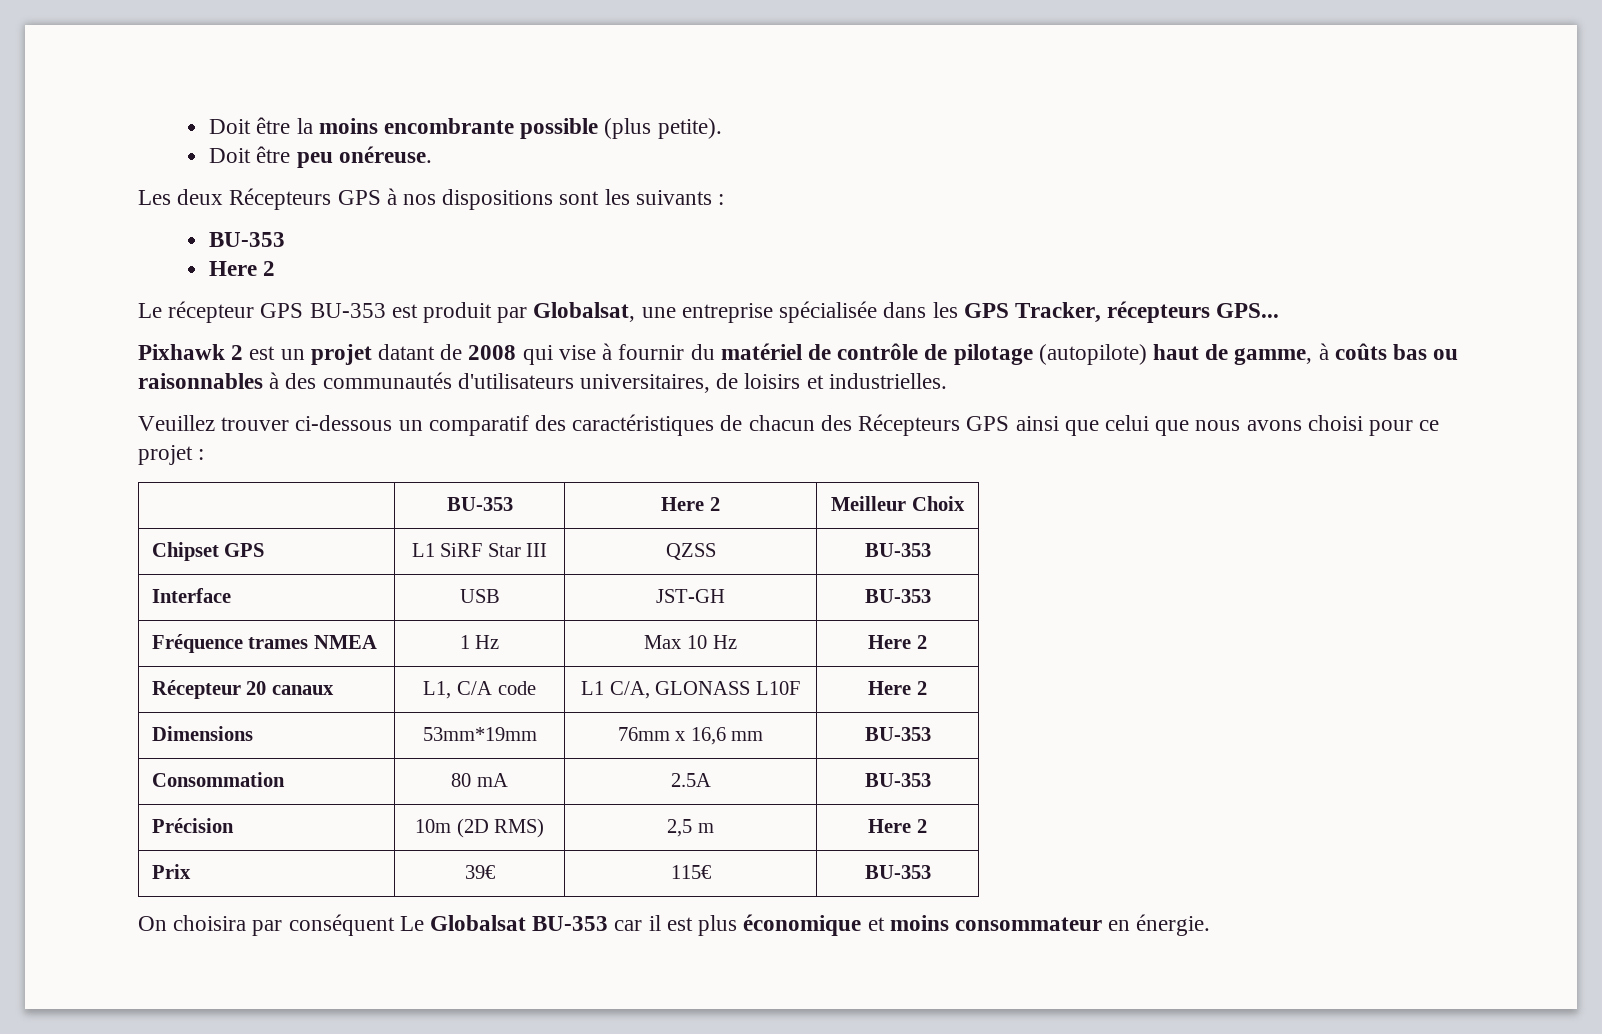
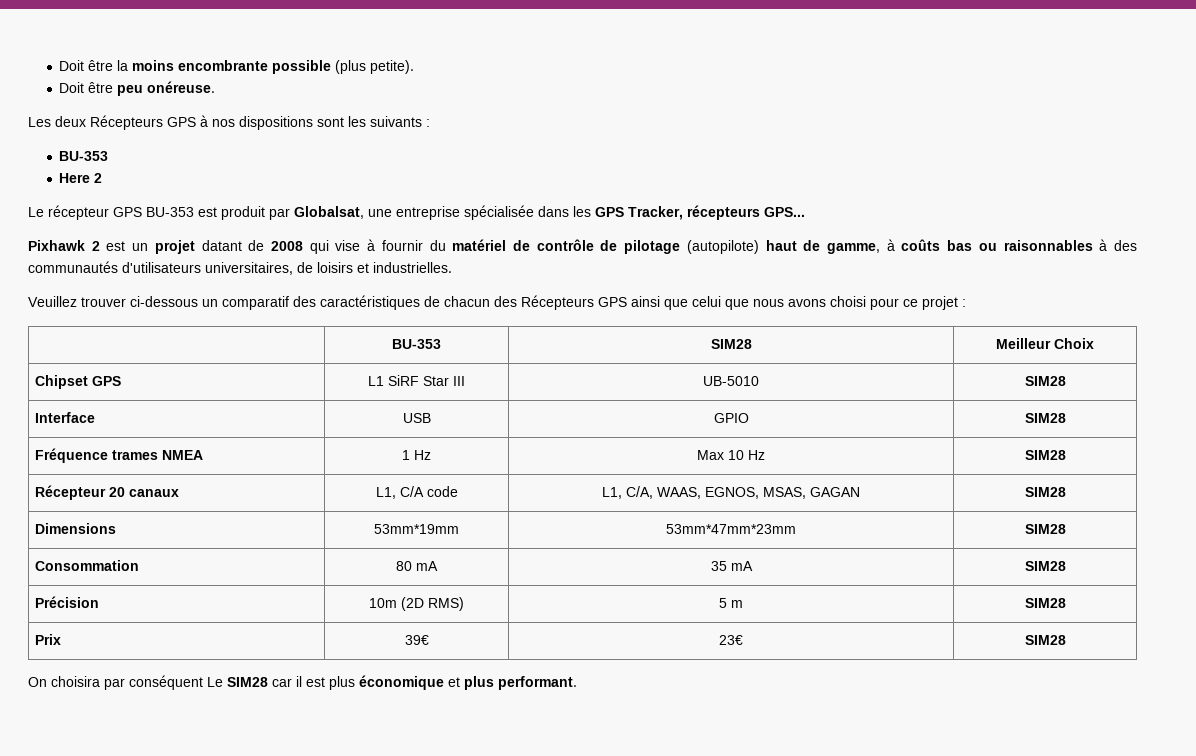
- | BU-353 | Here 2 | Meilleur Choix
+ | BU-353 | SIM28 | Meilleur Choix
- Chipset GPS | L1 SiRF Star III | QZSS | BU-353
+ Chipset GPS | L1 SiRF Star III | UB-5010 | SIM28
- Interface | USB | JST-GH | BU-353
+ Interface | USB | GPIO | SIM28
- Fréquence trames NMEA | 1 Hz | Max 10 Hz | Here 2
+ Fréquence trames NMEA | 1 Hz | Max 10 Hz | SIM28
- Récepteur 20 canaux | L1, C/A code | L1 C/A, GLONASS L10F | Here 2
- Dimensions | 53mm*19mm | 76mm x 16,6 mm | BU-353
+ Récepteur 20 canaux | L1, C/A code | L1, C/A, WAAS, EGNOS, MSAS, GAGAN | SIM28
+ Dimensions | 53mm*19mm | 53mm*47mm*23mm | SIM28
- Consommation | 80 mA | 2.5A | BU-353
+ Consommation | 80 mA | 35 mA | SIM28
- Précision | 10m (2D RMS) | 2,5 m | Here 2
+ Précision | 10m (2D RMS) | 5 m | SIM28
- Prix | 39€ | 115€ | BU-353
+ Prix | 39€ | 23€ | SIM28
- On choisira par conséquent Le Globalsat BU-353 car il est plus économique et moins consommateur en énergie.
+ On choisira par conséquent Le SIM28 car il est plus économique et plus performant.

